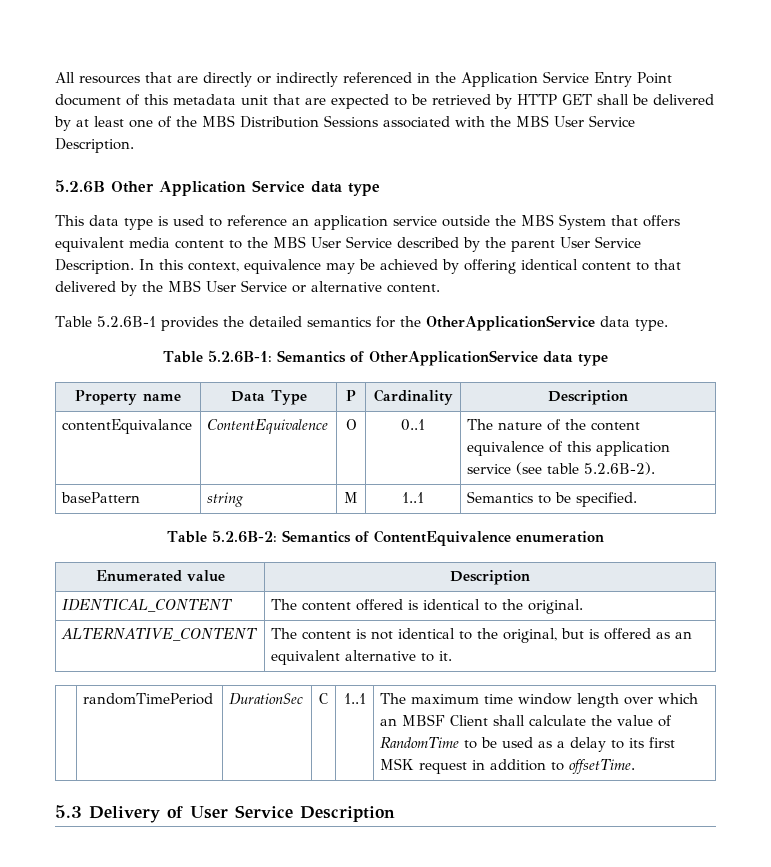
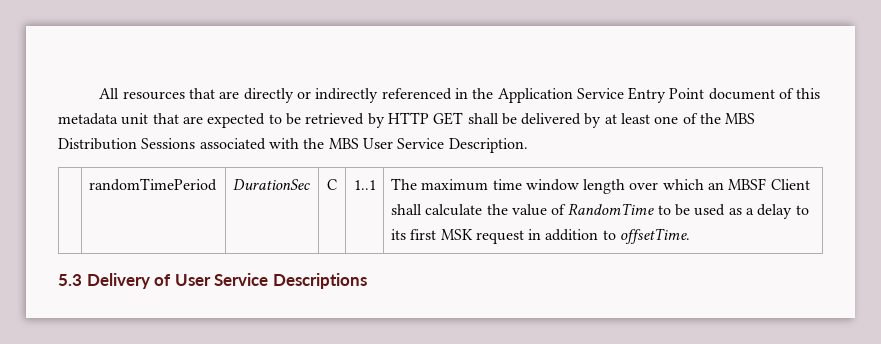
- 5.2.6B Other Application Service data type
- This data type is used to reference an application service outside the MBS System that offers equivalent media content to the MBS User Service described by the parent User Service Description. In this context, equivalence may be achieved by offering identical content to that delivered by the MBS User Service or alternative content.
- Table 5.2.6B-1 provides the detailed semantics for the OtherApplicationService data type.
- Table 5.2.6B-1: Semantics of OtherApplicationService data type
- Property name | Data Type | P | Cardinality | Description
- contentEquivalance | ContentEquivalence | O | 0..1 | The nature of the content equivalence of this application service (see table 5.2.6B-2).
- basePattern | string | M | 1..1 | Semantics to be specified.
- Table 5.2.6B-2: Semantics of ContentEquivalence enumeration
- Enumerated value | Description
- IDENTICAL_CONTENT | The content offered is identical to the original.
- ALTERNATIVE_CONTENT | The content is not identical to the original, but is offered as an equivalent alternative to it.
- 5.3 Delivery of User Service Description
+ 5.3 Delivery of User Service Descriptions

